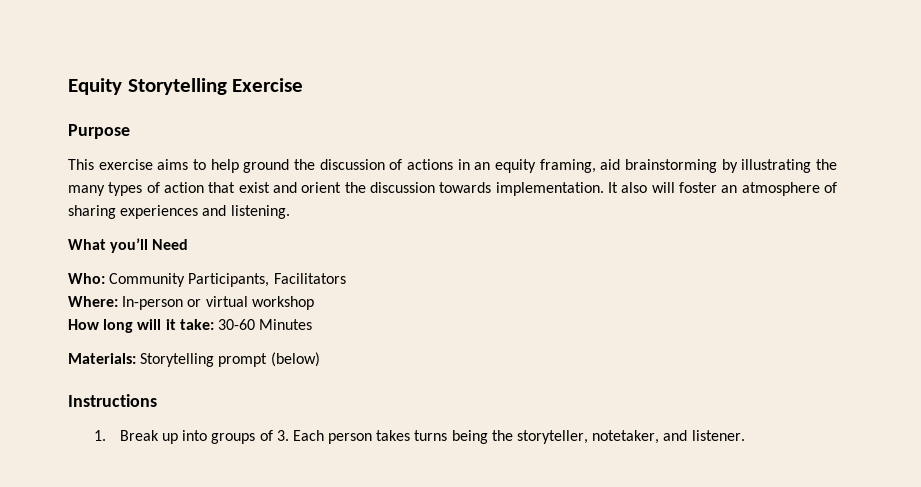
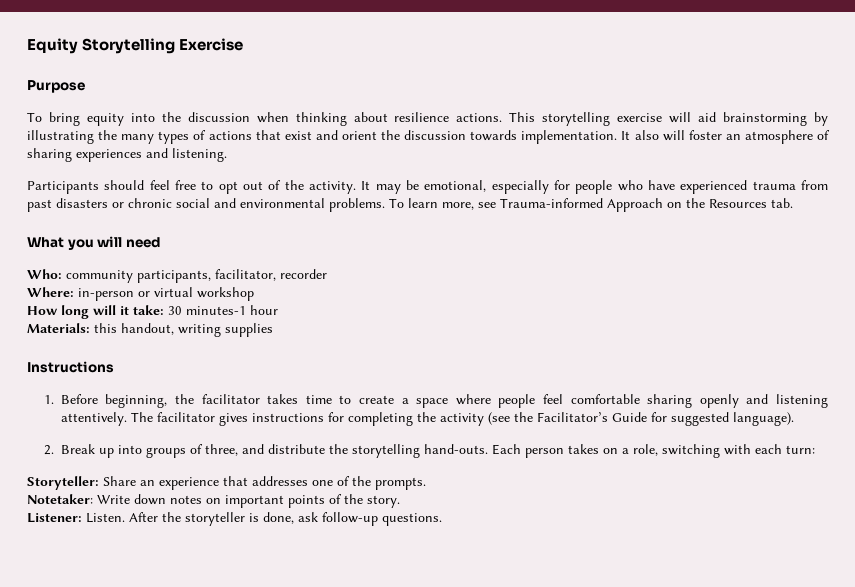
- This exercise aims to help ground the discussion of actions in an equity framing, aid brainstorming by illustrating the many types of action that exist and orient the discussion towards implementation.
+ To bring equity into the discussion when thinking about resilience actions. This storytelling exercise will aid brainstorming by illustrating the many types of actions that exist and orient the discussion towards implementation.
- What you’ll Need
- Who: Community Participants, Facilitators
+ Participants should feel free to opt out of the activity. It may be emotional, especially for people who have experienced trauma from past disasters or chronic social and environmental problems. To learn more, see Trauma-informed Approach on the Resources tab.
+ What you will need
+ Who: community participants, facilitator, recorder
- Where: In-person or virtual workshop
+ Where: in-person or virtual workshop
- How long will it take: 30-60 Minutes
- Materials: Storytelling prompt (below)
+ How long will it take: 30 minutes-1 hour
+ Materials: this handout, writing supplies
  Instructions
- 1. Break up into groups of 3. Each person takes turns being the storyteller, notetaker, and listener.
+ 1. Before beginning, the facilitator takes time to create a space where people feel comfortable sharing openly and listening attentively. The facilitator gives instructions for completing the activity (see the Facilitator’s Guide for suggested language).
+ 2. Break up into groups of three, and distribute the storytelling hand-outs. Each person takes on a role, switching with each turn:
+ Storyteller: Share an experience that addresses one of the prompts.
+ Notetaker: Write down notes on important points of the story.
+ Listener: Listen. After the storyteller is done, ask follow-up questions.

